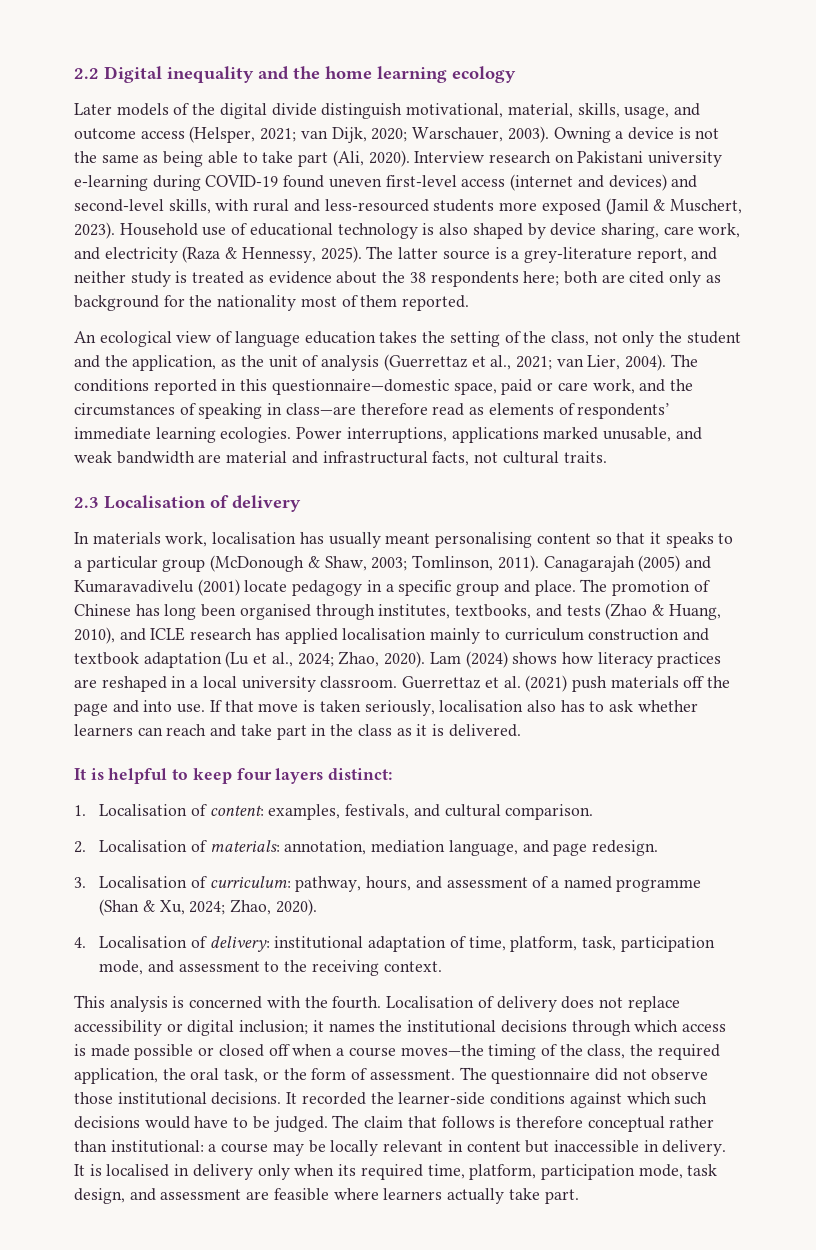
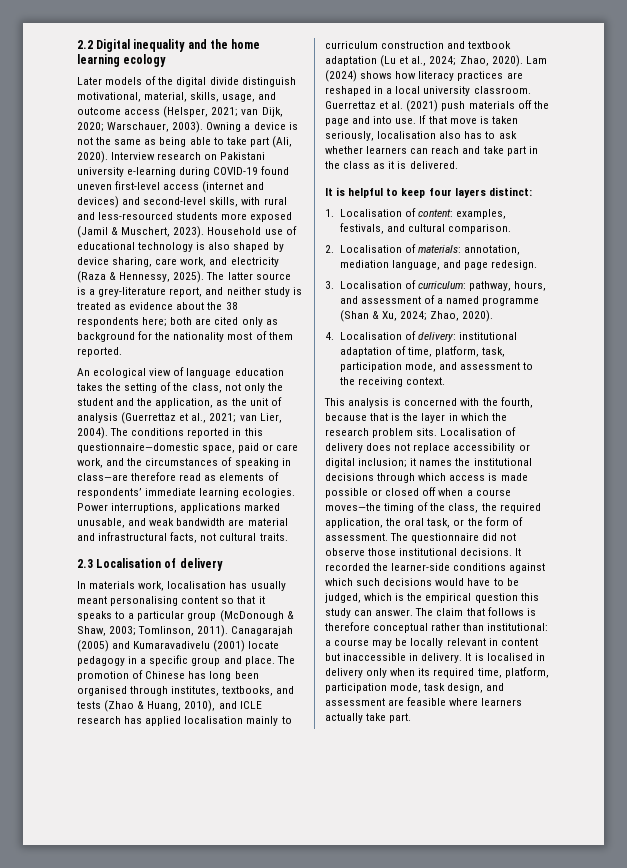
- This analysis is concerned with the fourth.
+ This analysis is concerned with the fourth, because that is the layer in which the research problem sits.
- It recorded the learner-side conditions against which such decisions would have to be judged.
+ It recorded the learner-side conditions against which such decisions would have to be judged, which is the empirical question this study can answer.

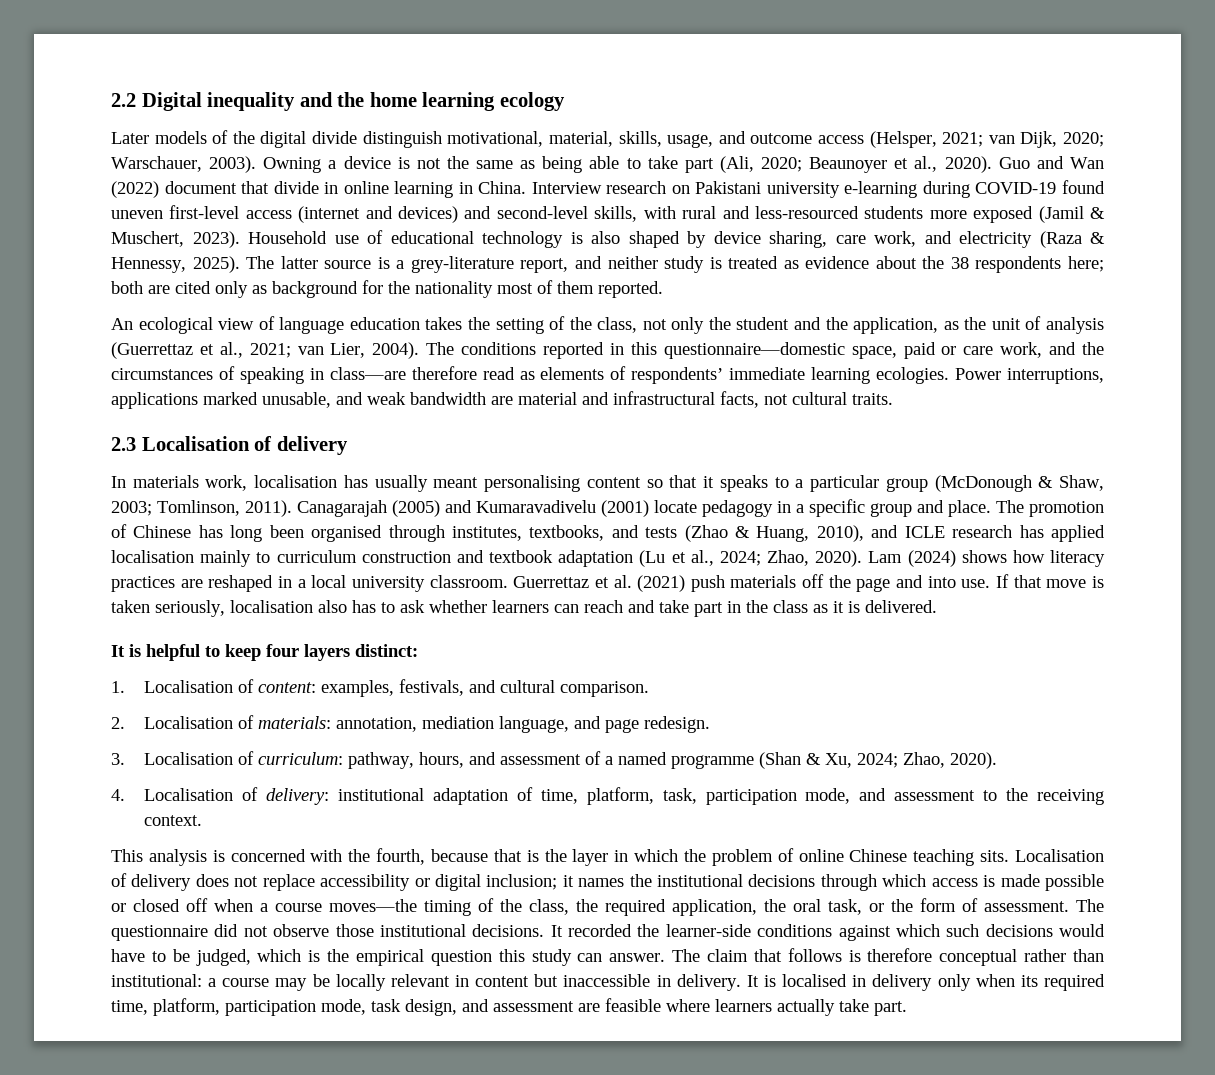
- Owning a device is not the same as being able to take part (Ali, 2020).
+ Owning a device is not the same as being able to take part (Ali, 2020; Beaunoyer et al., 2020). Guo and Wan (2022) document that divide in online learning in China.
- This analysis is concerned with the fourth, because that is the layer in which the research problem sits.
+ This analysis is concerned with the fourth, because that is the layer in which the problem of online Chinese teaching sits.

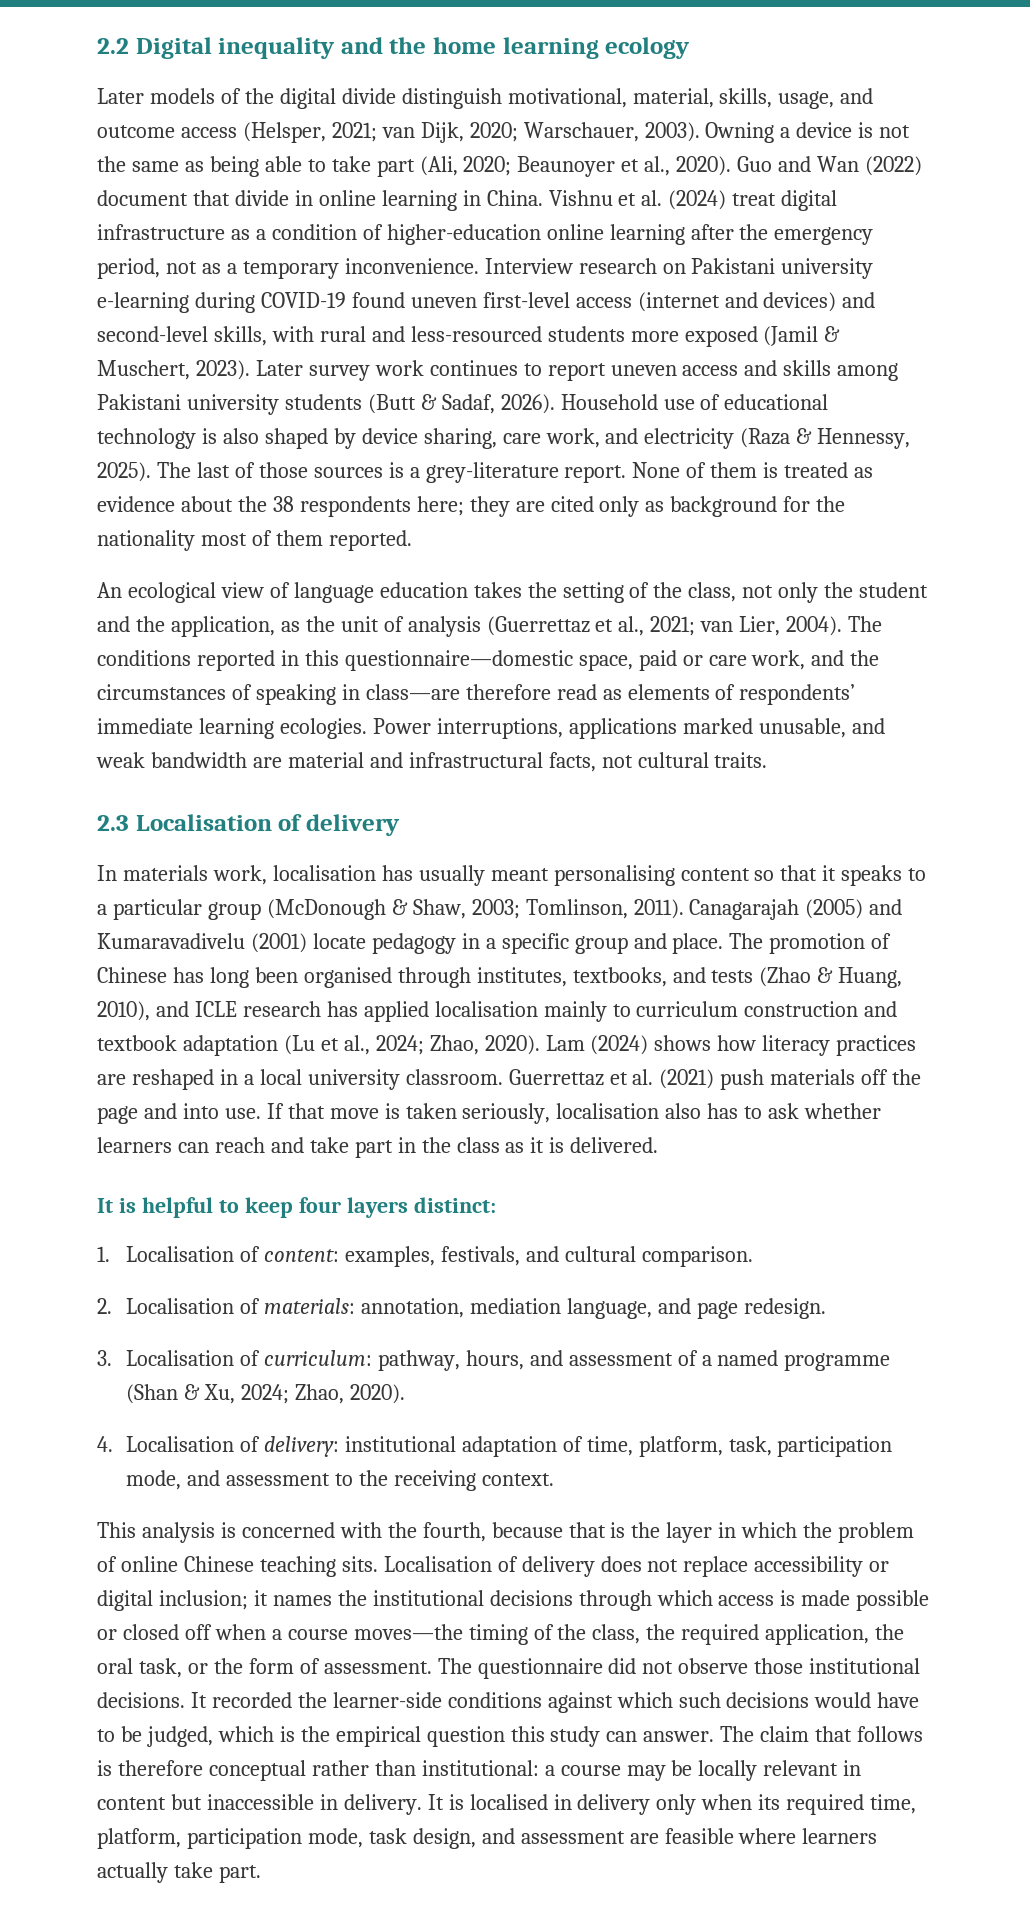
+ Vishnu et al. (2024) treat digital infrastructure as a condition of higher-education online learning after the emergency period, not as a temporary inconvenience.
+ Later survey work continues to report uneven access and skills among Pakistani university students (Butt & Sadaf, 2026).
- The latter source is a grey-literature report, and neither study is treated as evidence about the 38 respondents here; both are cited only as background for the nationality most of them reported.
+ The last of those sources is a grey-literature report. None of them is treated as evidence about the 38 respondents here; they are cited only as background for the nationality most of them reported.

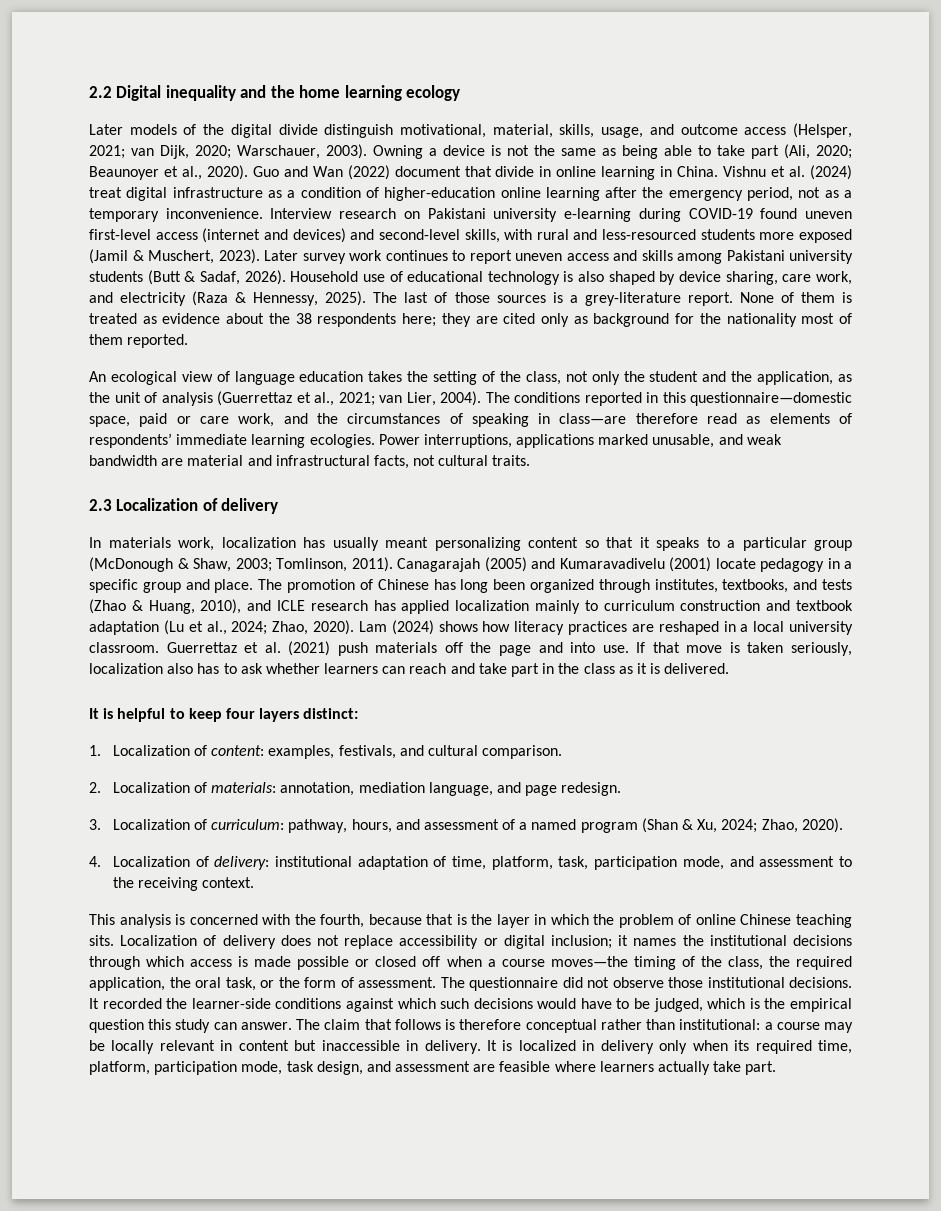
- 2.3 Localisation of delivery
+ 2.3 Localization of delivery
- In materials work, localisation has usually meant personalising content so that it speaks to a particular group (McDonough & Shaw, 2003; Tomlinson, 2011).
+ In materials work, localization has usually meant personalizing content so that it speaks to a particular group (McDonough & Shaw, 2003; Tomlinson, 2011).
- The promotion of Chinese has long been organised through institutes, textbooks, and tests (Zhao & Huang, 2010), and ICLE research has applied localisation mainly to curriculum construction and textbook adaptation (Lu et al., 2024; Zhao, 2020).
+ The promotion of Chinese has long been organized through institutes, textbooks, and tests (Zhao & Huang, 2010), and ICLE research has applied localization mainly to curriculum construction and textbook adaptation (Lu et al., 2024; Zhao, 2020).
- If that move is taken seriously, localisation also has to ask whether learners can reach and take part in the class as it is delivered.
+ If that move is taken seriously, localization also has to ask whether learners can reach and take part in the class as it is delivered.
- 1. Localisation of content: examples, festivals, and cultural comparison.
+ 1. Localization of content: examples, festivals, and cultural comparison.
- 2. Localisation of materials: annotation, mediation language, and page redesign.
+ 2. Localization of materials: annotation, mediation language, and page redesign.
- 3. Localisation of curriculum: pathway, hours, and assessment of a named programme (Shan & Xu, 2024; Zhao, 2020).
+ 3. Localization of curriculum: pathway, hours, and assessment of a named program (Shan & Xu, 2024; Zhao, 2020).
- 4. Localisation of delivery: institutional adaptation of time, platform, task, participation mode, and assessment to the receiving context.
+ 4. Localization of delivery: institutional adaptation of time, platform, task, participation mode, and assessment to the receiving context.
- Localisation of delivery does not replace accessibility or digital inclusion; it names the institutional decisions through which access is made possible or closed off when a course moves—the timing of the class, the required application, the oral task, or the form of assessment.
+ Localization of delivery does not replace accessibility or digital inclusion; it names the institutional decisions through which access is made possible or closed off when a course moves—the timing of the class, the required application, the oral task, or the form of assessment.
- It is localised in delivery only when its required time, platform, participation mode, task design, and assessment are feasible where learners actually take part.
+ It is localized in delivery only when its required time, platform, participation mode, task design, and assessment are feasible where learners actually take part.

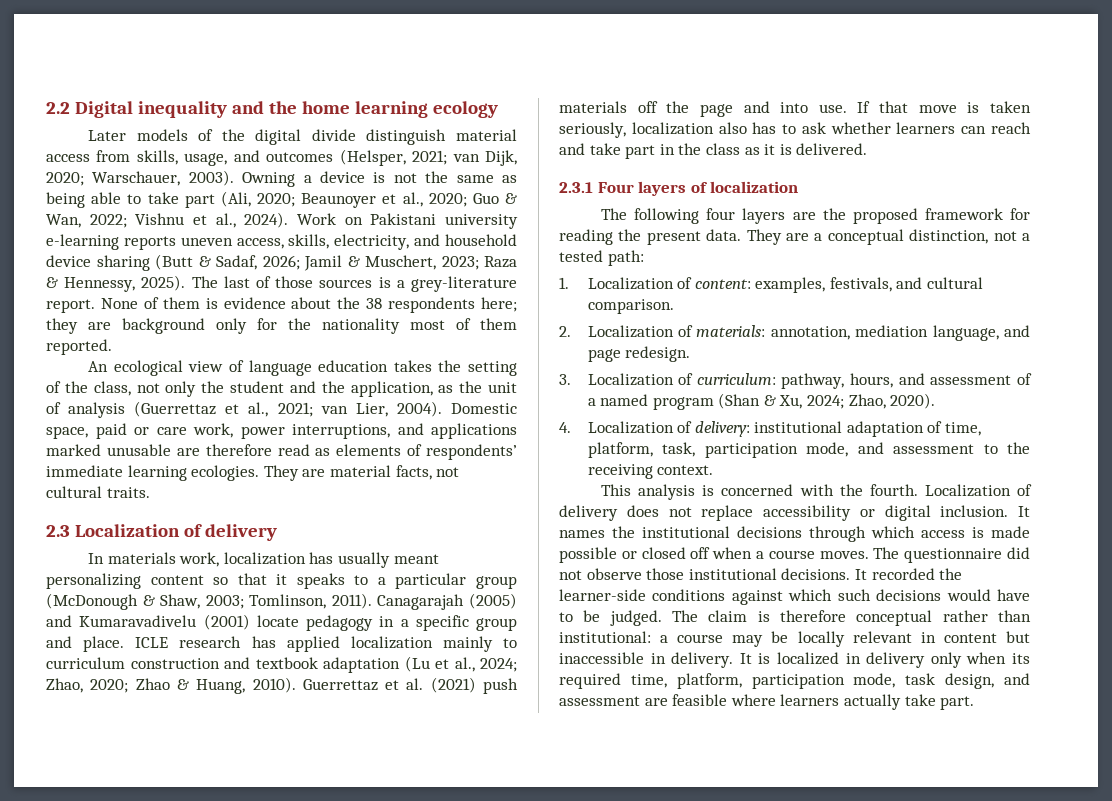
- Later models of the digital divide distinguish motivational, material, skills, usage, and outcome access (Helsper, 2021; van Dijk, 2020; Warschauer, 2003).
+ Later models of the digital divide distinguish material access from skills, usage, and outcomes (Helsper, 2021; van Dijk, 2020; Warschauer, 2003).
- Owning a device is not the same as being able to take part (Ali, 2020; Beaunoyer et al., 2020). Guo and Wan (2022) document that divide in online learning in China. Vishnu et al. (2024) treat digital infrastructure as a condition of higher-education online learning after the emergency period, not as a temporary inconvenience. Interview research on Pakistani university e-learning during COVID-19 found uneven first-level access (internet and devices) and second-level skills, with rural and less-resourced students more exposed (Jamil & Muschert, 2023). Later survey work continues to report uneven access and skills among Pakistani university students (Butt & Sadaf, 2026). Household use of educational technology is also shaped by device sharing, care work, and electricity (Raza & Hennessy, 2025).
+ Owning a device is not the same as being able to take part (Ali, 2020; Beaunoyer et al., 2020; Guo & Wan, 2022; Vishnu et al., 2024). Work on Pakistani university e-learning reports uneven access, skills, electricity, and household device sharing (Butt & Sadaf, 2026; Jamil & Muschert, 2023; Raza & Hennessy, 2025).
- None of them is treated as evidence about the 38 respondents here; they are cited only as background for the nationality most of them reported.
+ None of them is evidence about the 38 respondents here; they are background only for the nationality most of them reported.
- The conditions reported in this questionnaire—domestic space, paid or care work, and the circumstances of speaking in class—are therefore read as elements of respondents’ immediate learning ecologies.
+ Domestic space, paid or care work, power interruptions, and applications marked unusable are therefore read as elements of respondents’ immediate learning ecologies.
- Power interruptions, applications marked unusable, and weak bandwidth are material and infrastructural facts, not cultural traits.
+ They are material facts, not cultural traits.
- The promotion of Chinese has long been organized through institutes, textbooks, and tests (Zhao & Huang, 2010), and ICLE research has applied localization mainly to curriculum construction and textbook adaptation (Lu et al., 2024; Zhao, 2020). Lam (2024) shows how literacy practices are reshaped in a local university classroom.
+ ICLE research has applied localization mainly to curriculum construction and textbook adaptation (Lu et al., 2024; Zhao, 2020; Zhao & Huang, 2010).
- It is helpful to keep four layers distinct:
+ 2.3.1 Four layers of localization
+ The following four layers are the proposed framework for reading the present data. They are a conceptual distinction, not a tested path:
- This analysis is concerned with the fourth, because that is the layer in which the problem of online Chinese teaching sits.
+ This analysis is concerned with the fourth.
- Localization of delivery does not replace accessibility or digital inclusion; it names the institutional decisions through which access is made possible or closed off when a course moves—the timing of the class, the required application, the oral task, or the form of assessment.
+ Localization of delivery does not replace accessibility or digital inclusion. It names the institutional decisions through which access is made possible or closed off when a course moves.
- It recorded the learner-side conditions against which such decisions would have to be judged, which is the empirical question this study can answer. The claim that follows is therefore conceptual rather than institutional: a course may be locally relevant in content but inaccessible in delivery.
+ It recorded the learner-side conditions against which such decisions would have to be judged. The claim is therefore conceptual rather than institutional: a course may be locally relevant in content but inaccessible in delivery.

